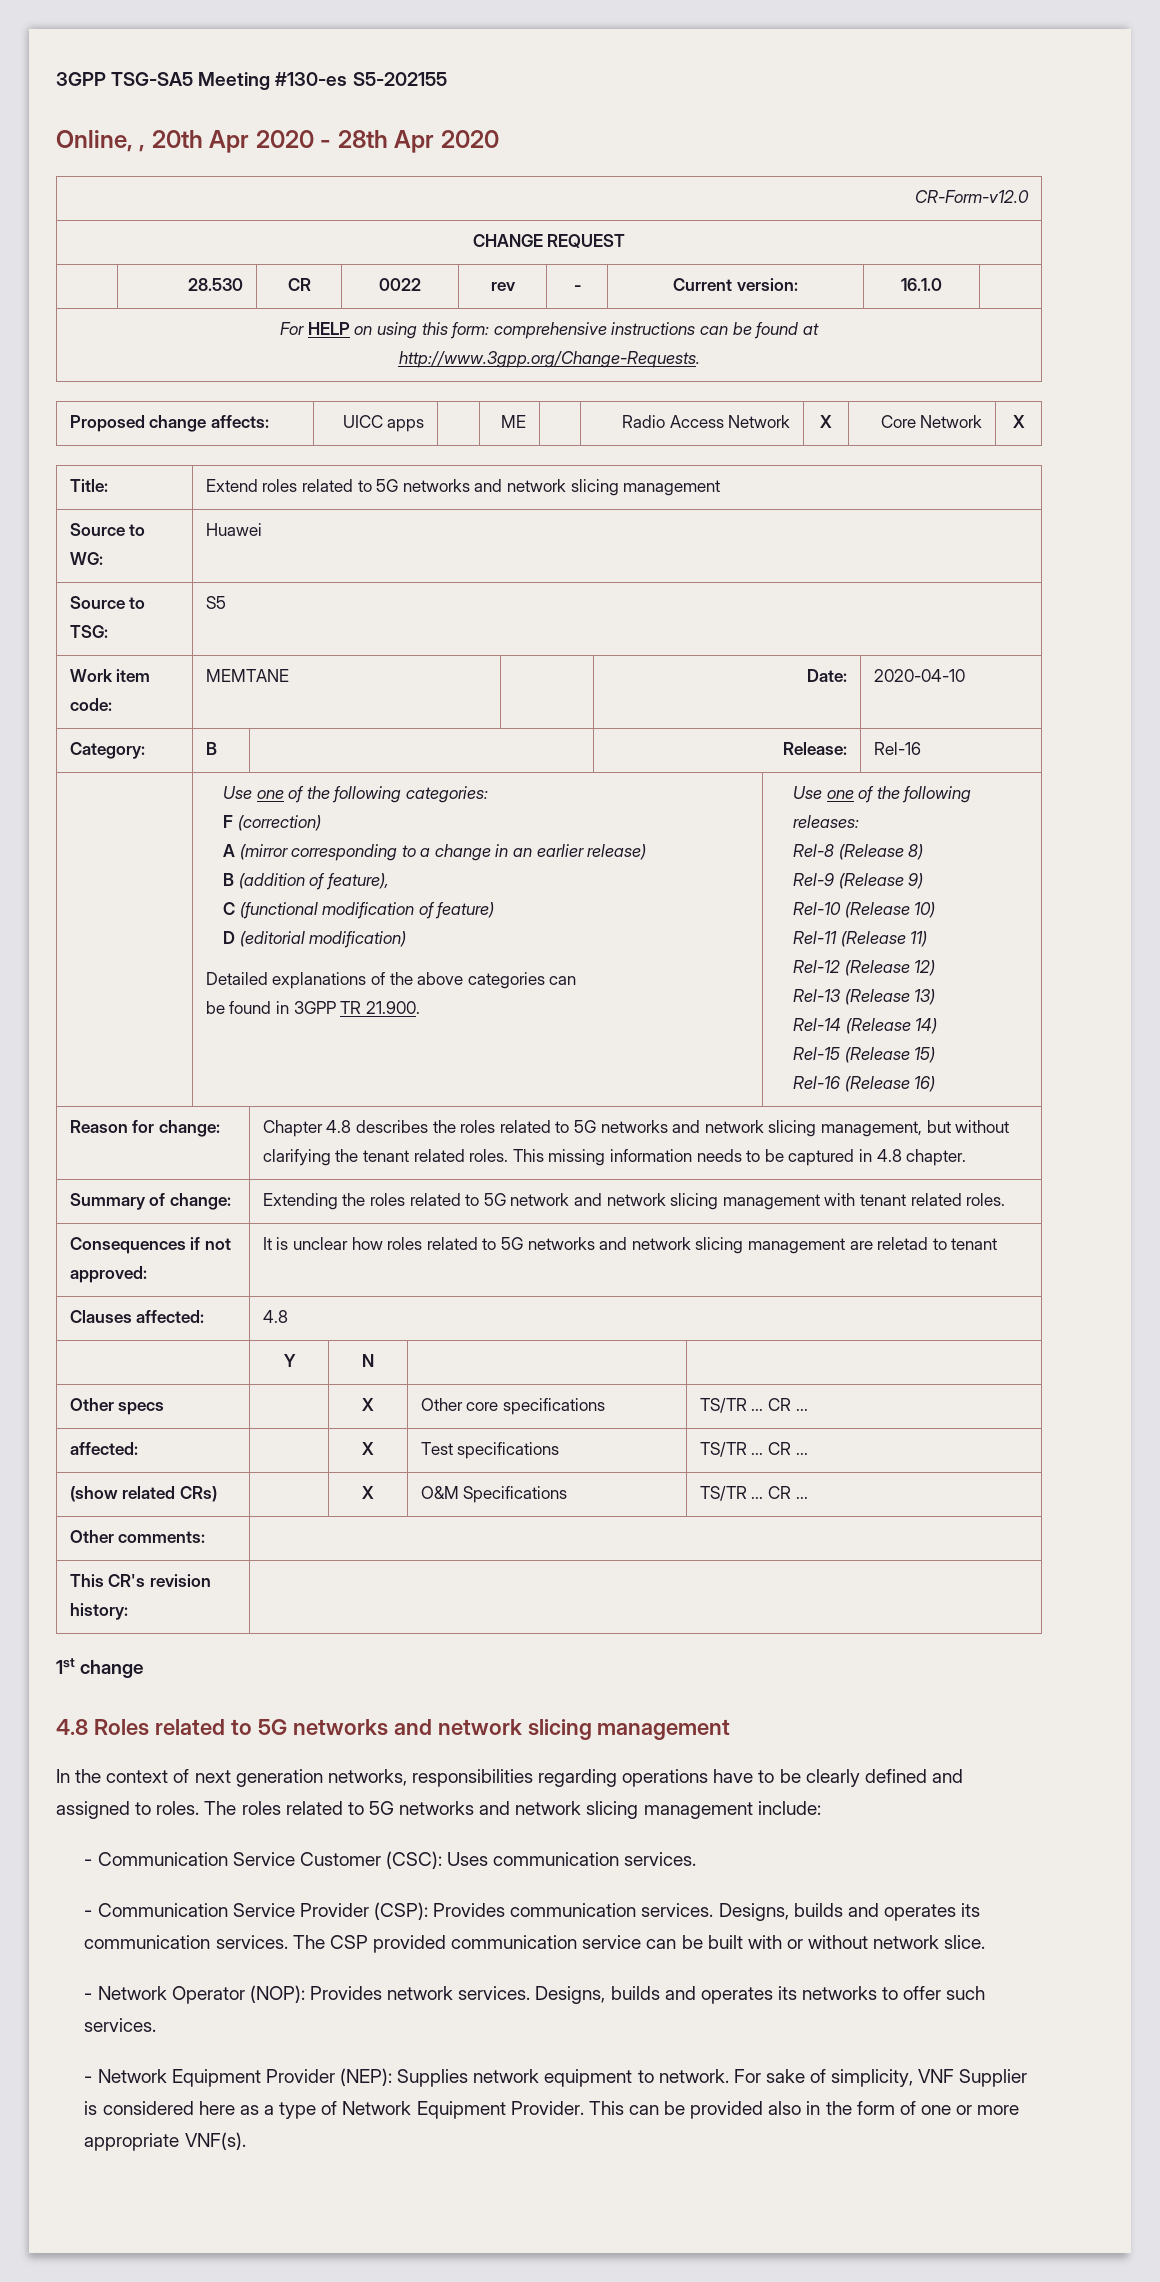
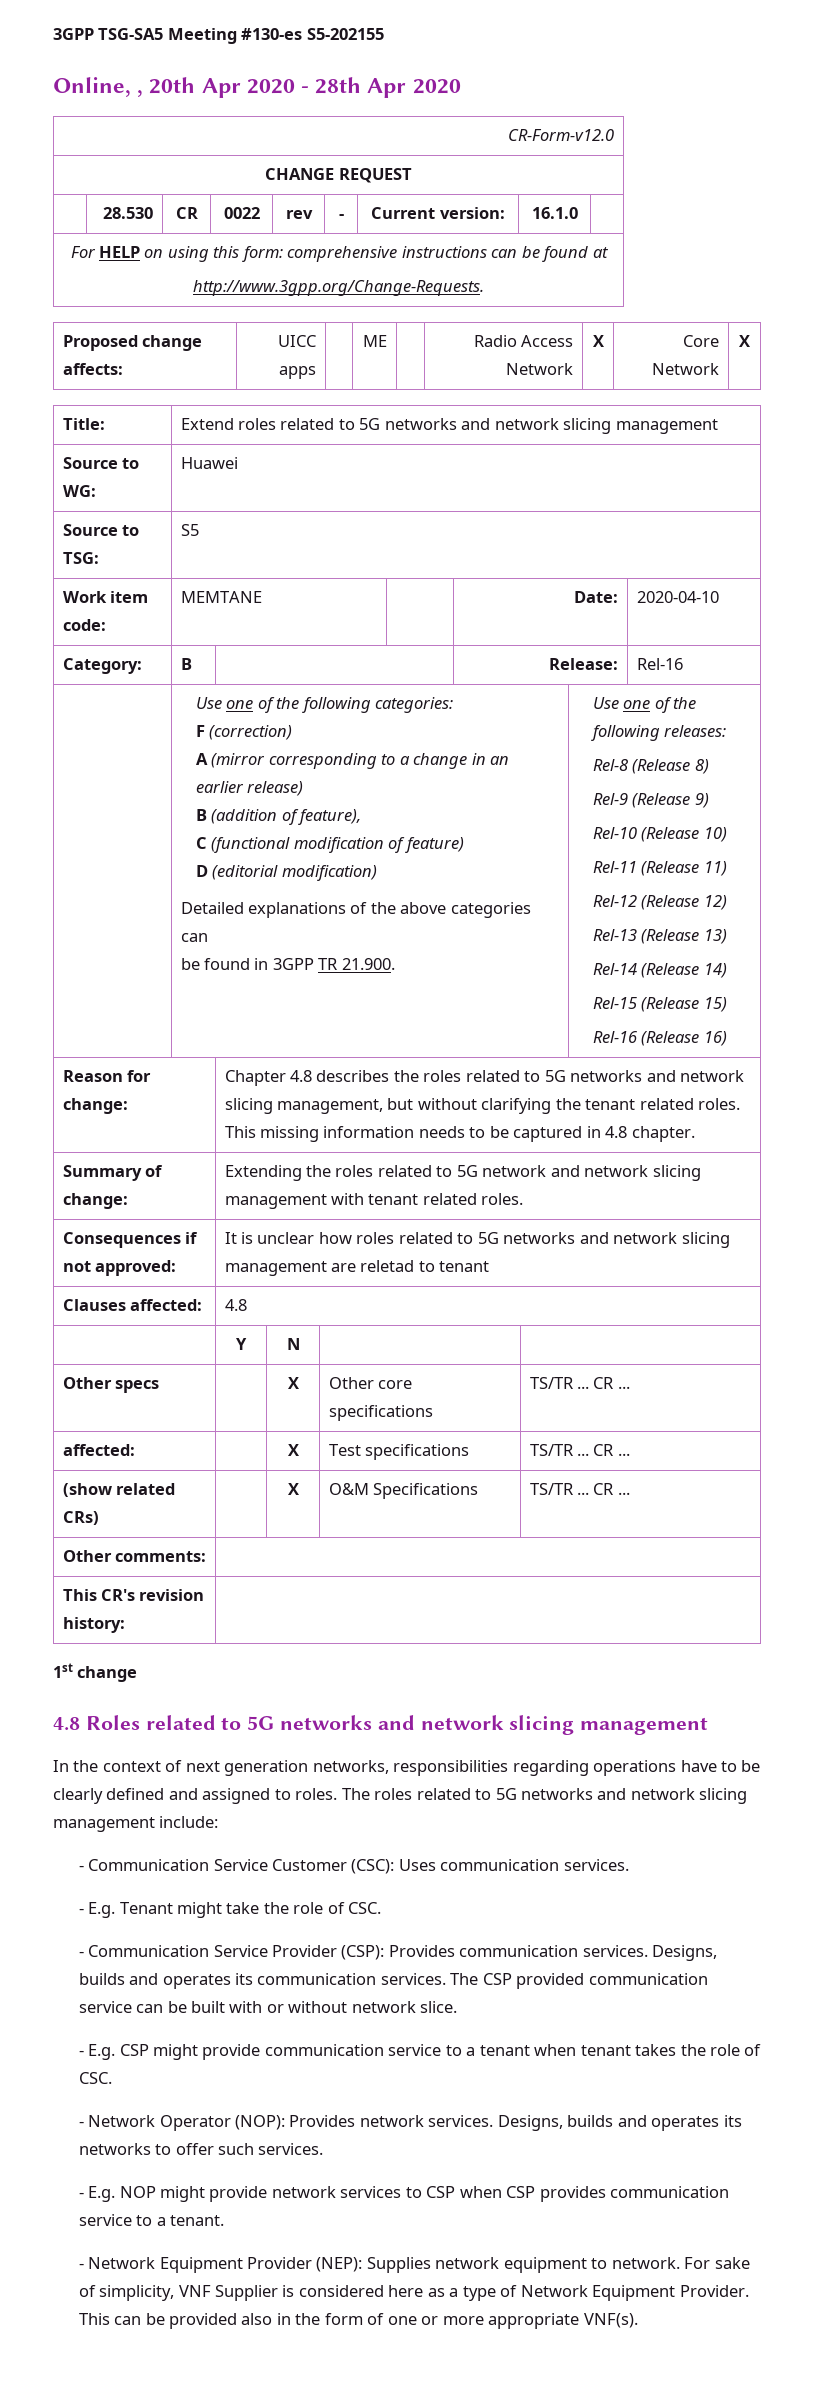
+ - E.g. Tenant might take the role of CSC.
+ - E.g. CSP might provide communication service to a tenant when tenant takes the role of CSC.
+ - E.g. NOP might provide network services to CSP when CSP provides communication service to a tenant.

